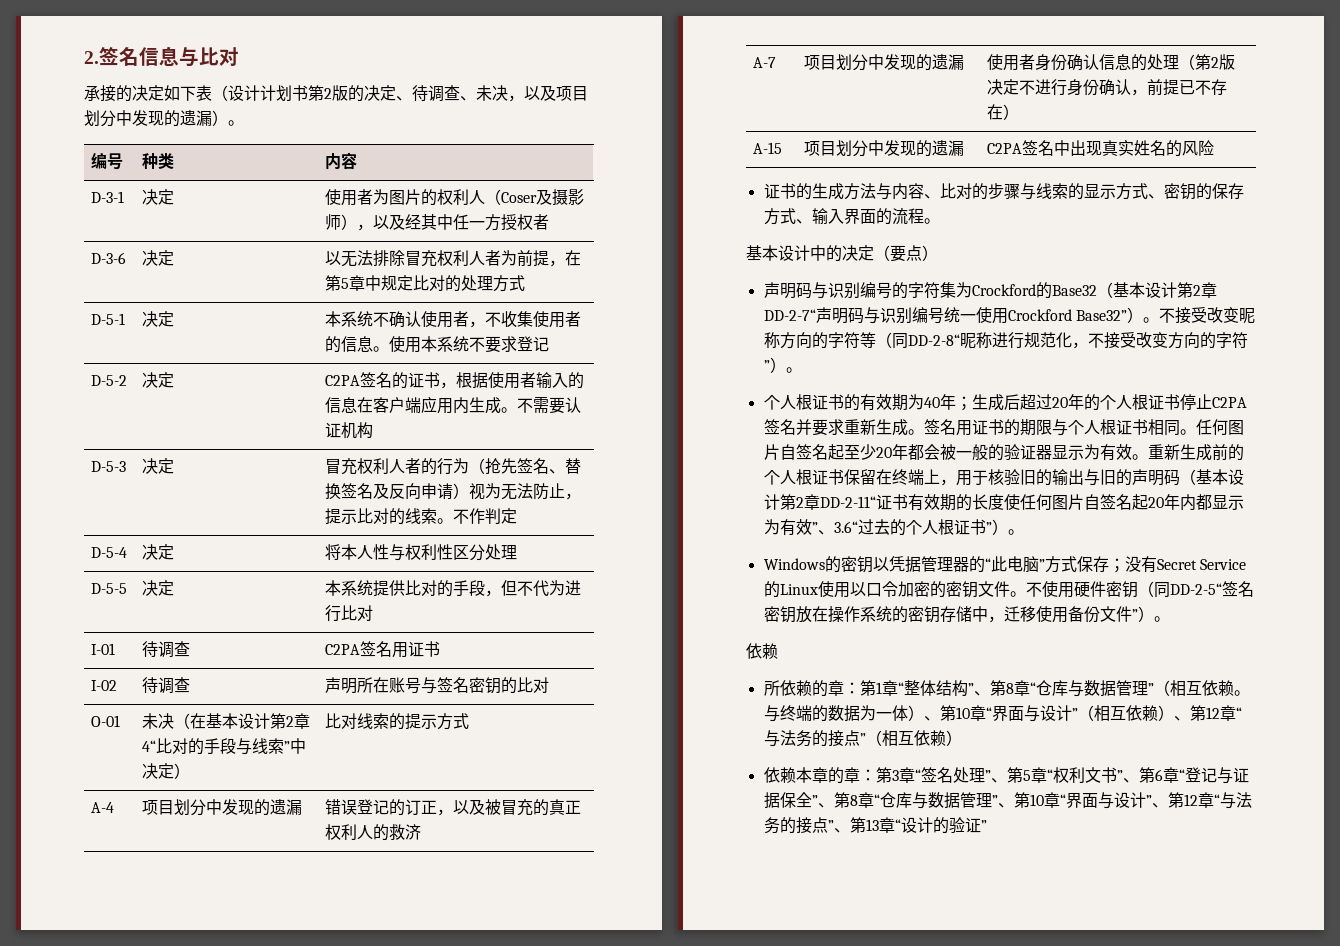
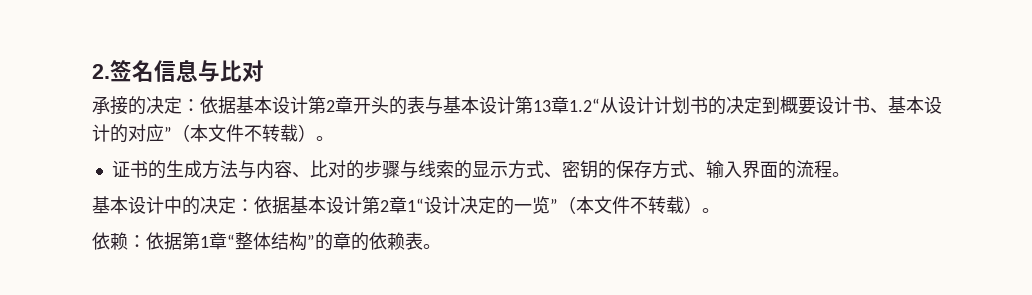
- 承接的决定如下表（设计计划书第2版的决定、待调查、未决，以及项目划分中发现的遗漏）。
- 编号 | 种类 | 内容
- D-3-1 | 决定 | 使用者为图片的权利人（Coser及摄影师），以及经其中任一方授权者
- D-3-6 | 决定 | 以无法排除冒充权利人者为前提，在第5章中规定比对的处理方式
- D-5-1 | 决定 | 本系统不确认使用者，不收集使用者的信息。使用本系统不要求登记
- D-5-2 | 决定 | C2PA签名的证书，根据使用者输入的信息在客户端应用内生成。不需要认证机构
- D-5-3 | 决定 | 冒充权利人者的行为（抢先签名、替换签名及反向申请）视为无法防止，提示比对的线索。不作判定
- D-5-4 | 决定 | 将本人性与权利性区分处理
- D-5-5 | 决定 | 本系统提供比对的手段，但不代为进行比对
- I-01 | 待调查 | C2PA签名用证书
- I-02 | 待调查 | 声明所在账号与签名密钥的比对
- O-01 | 未决（在基本设计第2章4“比对的手段与线索”中决定） | 比对线索的提示方式
- A-4 | 项目划分中发现的遗漏 | 错误登记的订正，以及被冒充的真正权利人的救济
- A-7 | 项目划分中发现的遗漏 | 使用者身份确认信息的处理（第2版决定不进行身份确认，前提已不存在）
- A-15 | 项目划分中发现的遗漏 | C2PA签名中出现真实姓名的风险
+ 承接的决定：依据基本设计第2章开头的表与基本设计第13章1.2“从设计计划书的决定到概要设计书、基本设计的对应”（本文件不转载）。
- 基本设计中的决定（要点）
- 声明码与识别编号的字符集为Crockford的Base32（基本设计第2章DD-2-7“声明码与识别编号统一使用Crockford Base32”）。不接受改变昵称方向的字符等（同DD-2-8“昵称进行规范化，不接受改变方向的字符”）。
- 个人根证书的有效期为40年；生成后超过20年的个人根证书停止C2PA签名并要求重新生成。签名用证书的期限与个人根证书相同。任何图片自签名起至少20年都会被一般的验证器显示为有效。重新生成前的个人根证书保留在终端上，用于核验旧的输出与旧的声明码（基本设计第2章DD-2-11“证书有效期的长度使任何图片自签名起20年内都显示为有效”、3.6“过去的个人根证书”）。
- Windows的密钥以凭据管理器的“此电脑”方式保存；没有Secret Service的Linux使用以口令加密的密钥文件。不使用硬件密钥（同DD-2-5“签名密钥放在操作系统的密钥存储中，迁移使用备份文件”）。
- 依赖
- 所依赖的章：第1章“整体结构”、第8章“仓库与数据管理”（相互依赖。与终端的数据为一体）、第10章“界面与设计”（相互依赖）、第12章“与法务的接点”（相互依赖）
- 依赖本章的章：第3章“签名处理”、第5章“权利文书”、第6章“登记与证据保全”、第8章“仓库与数据管理”、第10章“界面与设计”、第12章“与法务的接点”、第13章“设计的验证”
+ 基本设计中的决定：依据基本设计第2章1“设计决定的一览”（本文件不转载）。
+ 依赖：依据第1章“整体结构”的章的依赖表。

